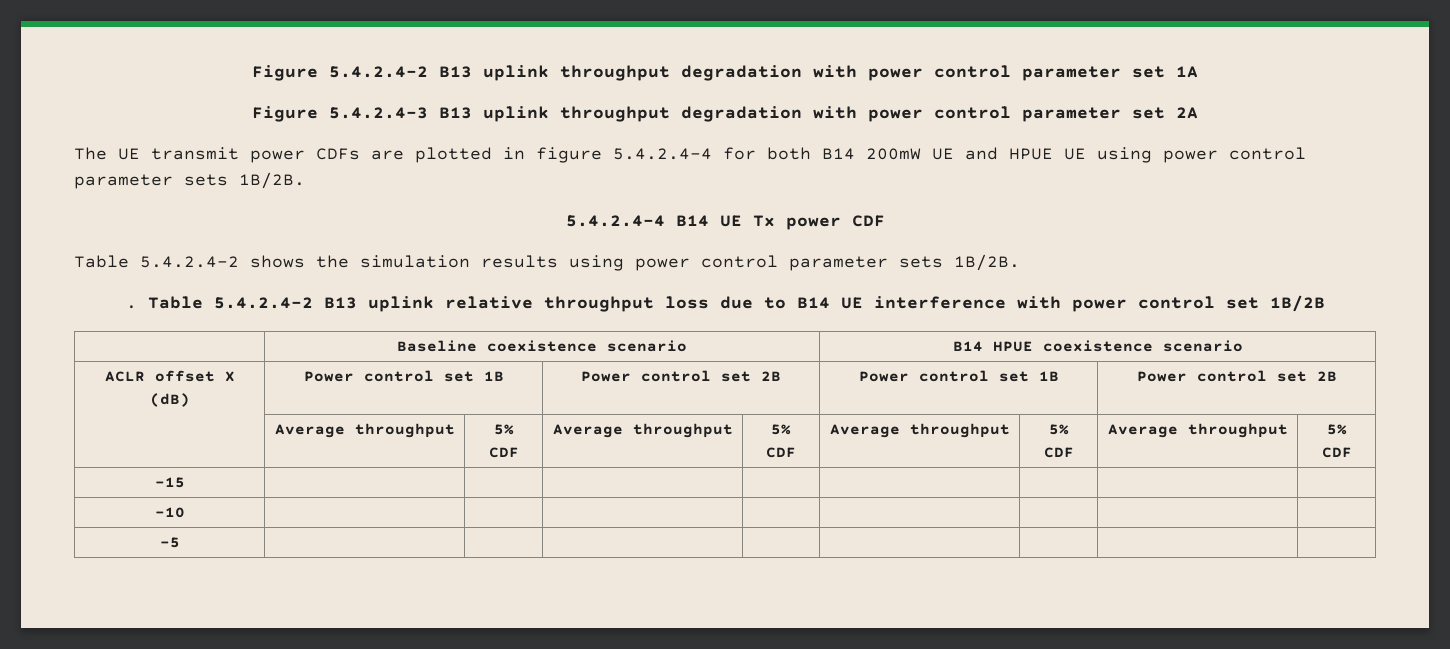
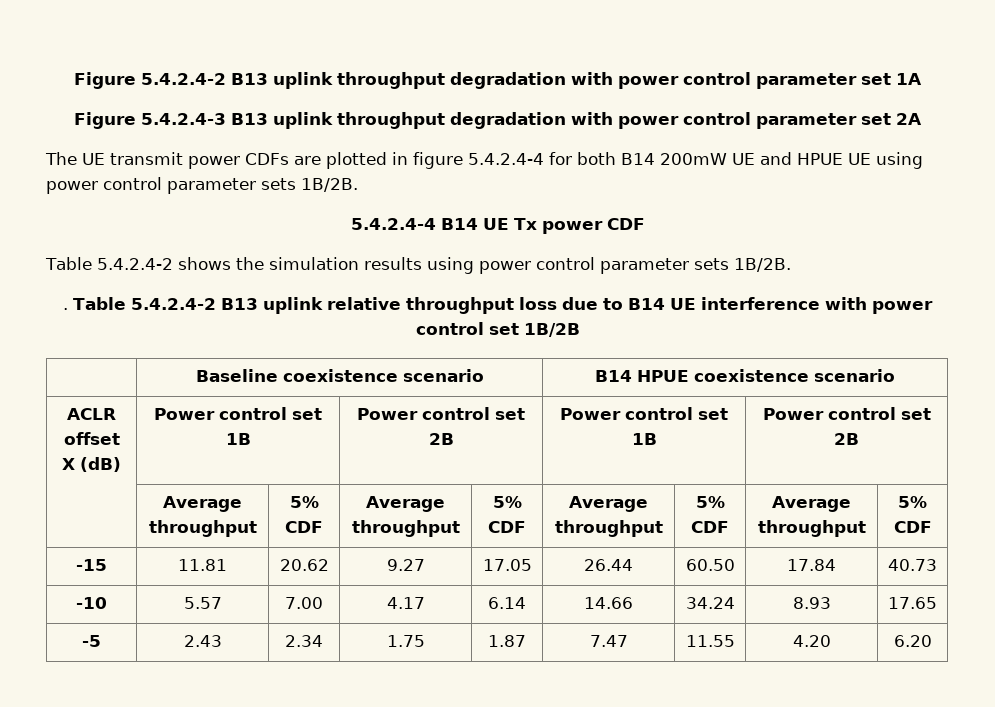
- -15 | | | | | | | |
- -10 | | | | | | | |
- -5 | | | | | | | |
+ -15 | 11.81 | 20.62 | 9.27 | 17.05 | 26.44 | 60.50 | 17.84 | 40.73
+ -10 | 5.57 | 7.00 | 4.17 | 6.14 | 14.66 | 34.24 | 8.93 | 17.65
+ -5 | 2.43 | 2.34 | 1.75 | 1.87 | 7.47 | 11.55 | 4.20 | 6.20

